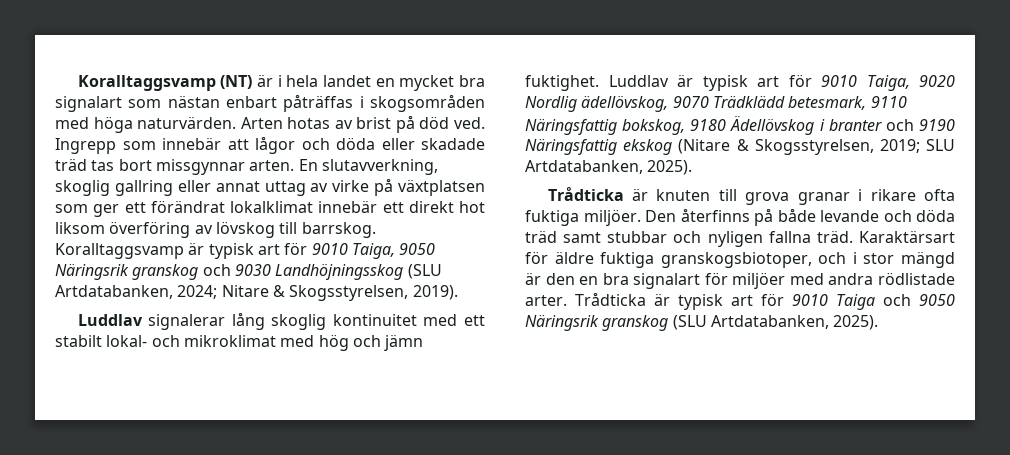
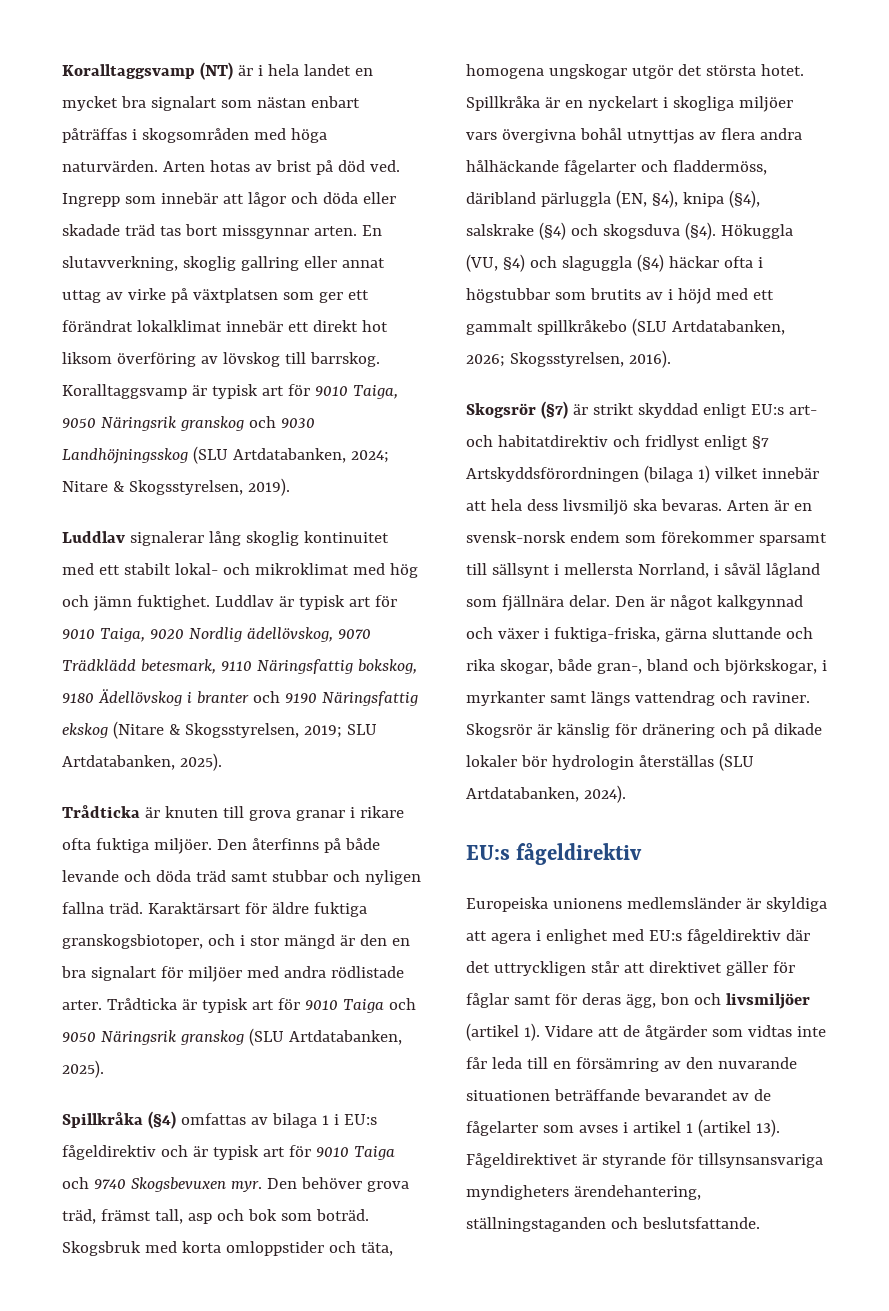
+ Spillkråka (§4) omfattas av bilaga 1 i EU:s fågeldirektiv och är typisk art för 9010 Taiga och 9740 Skogsbevuxen myr. Den behöver grova träd, främst tall, asp och bok som boträd. Skogsbruk med korta omloppstider och täta, homogena ungskogar utgör det största hotet. Spillkråka är en nyckelart i skogliga miljöer vars övergivna bohål utnyttjas av flera andra hålhäckande fågelarter och fladdermöss, däribland pärluggla (EN, §4), knipa (§4), salskrake (§4) och skogsduva (§4). Hökuggla (VU, §4) och slaguggla (§4) häckar ofta i högstubbar som brutits av i höjd med ett gammalt spillkråkebo (SLU Artdatabanken, 2026; Skogsstyrelsen, 2016).
+ Skogsrör (§7) är strikt skyddad enligt EU:s art- och habitatdirektiv och fridlyst enligt §7 Artskyddsförordningen (bilaga 1) vilket innebär att hela dess livsmiljö ska bevaras. Arten är en svensk-norsk endem som förekommer sparsamt till sällsynt i mellersta Norrland, i såväl lågland som fjällnära delar. Den är något kalkgynnad och växer i fuktiga-friska, gärna sluttande och rika skogar, både gran-, bland och björkskogar, i myrkanter samt längs vattendrag och raviner. Skogsrör är känslig för dränering och på dikade lokaler bör hydrologin återställas (SLU Artdatabanken, 2024).
+ EU:s fågeldirektiv
+ Europeiska unionens medlemsländer är skyldiga att agera i enlighet med EU:s fågeldirektiv där det uttryckligen står att direktivet gäller för fåglar samt för deras ägg, bon och livsmiljöer (artikel 1). Vidare att de åtgärder som vidtas inte får leda till en försämring av den nuvarande situationen beträffande bevarandet av de fågelarter som avses i artikel 1 (artikel 13). Fågeldirektivet är styrande för tillsynsansvariga myndigheters ärendehantering, ställningstaganden och beslutsfattande.

